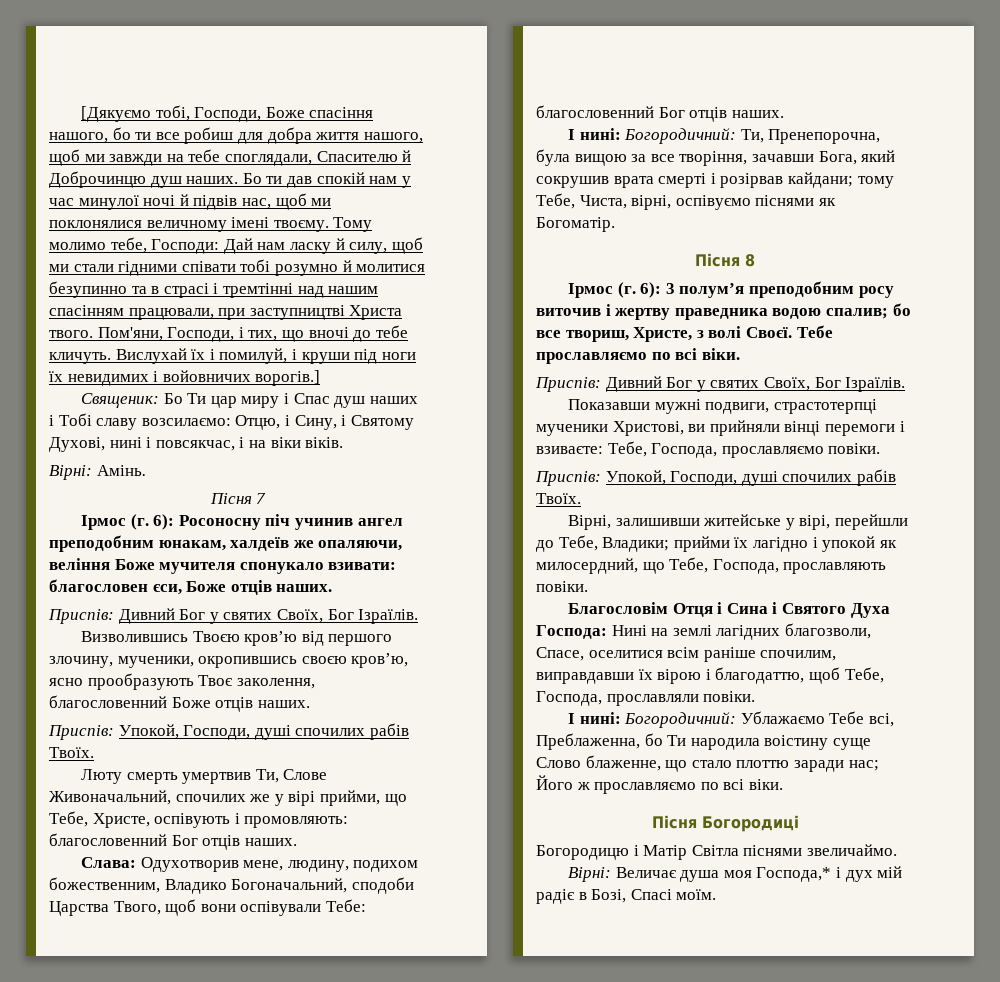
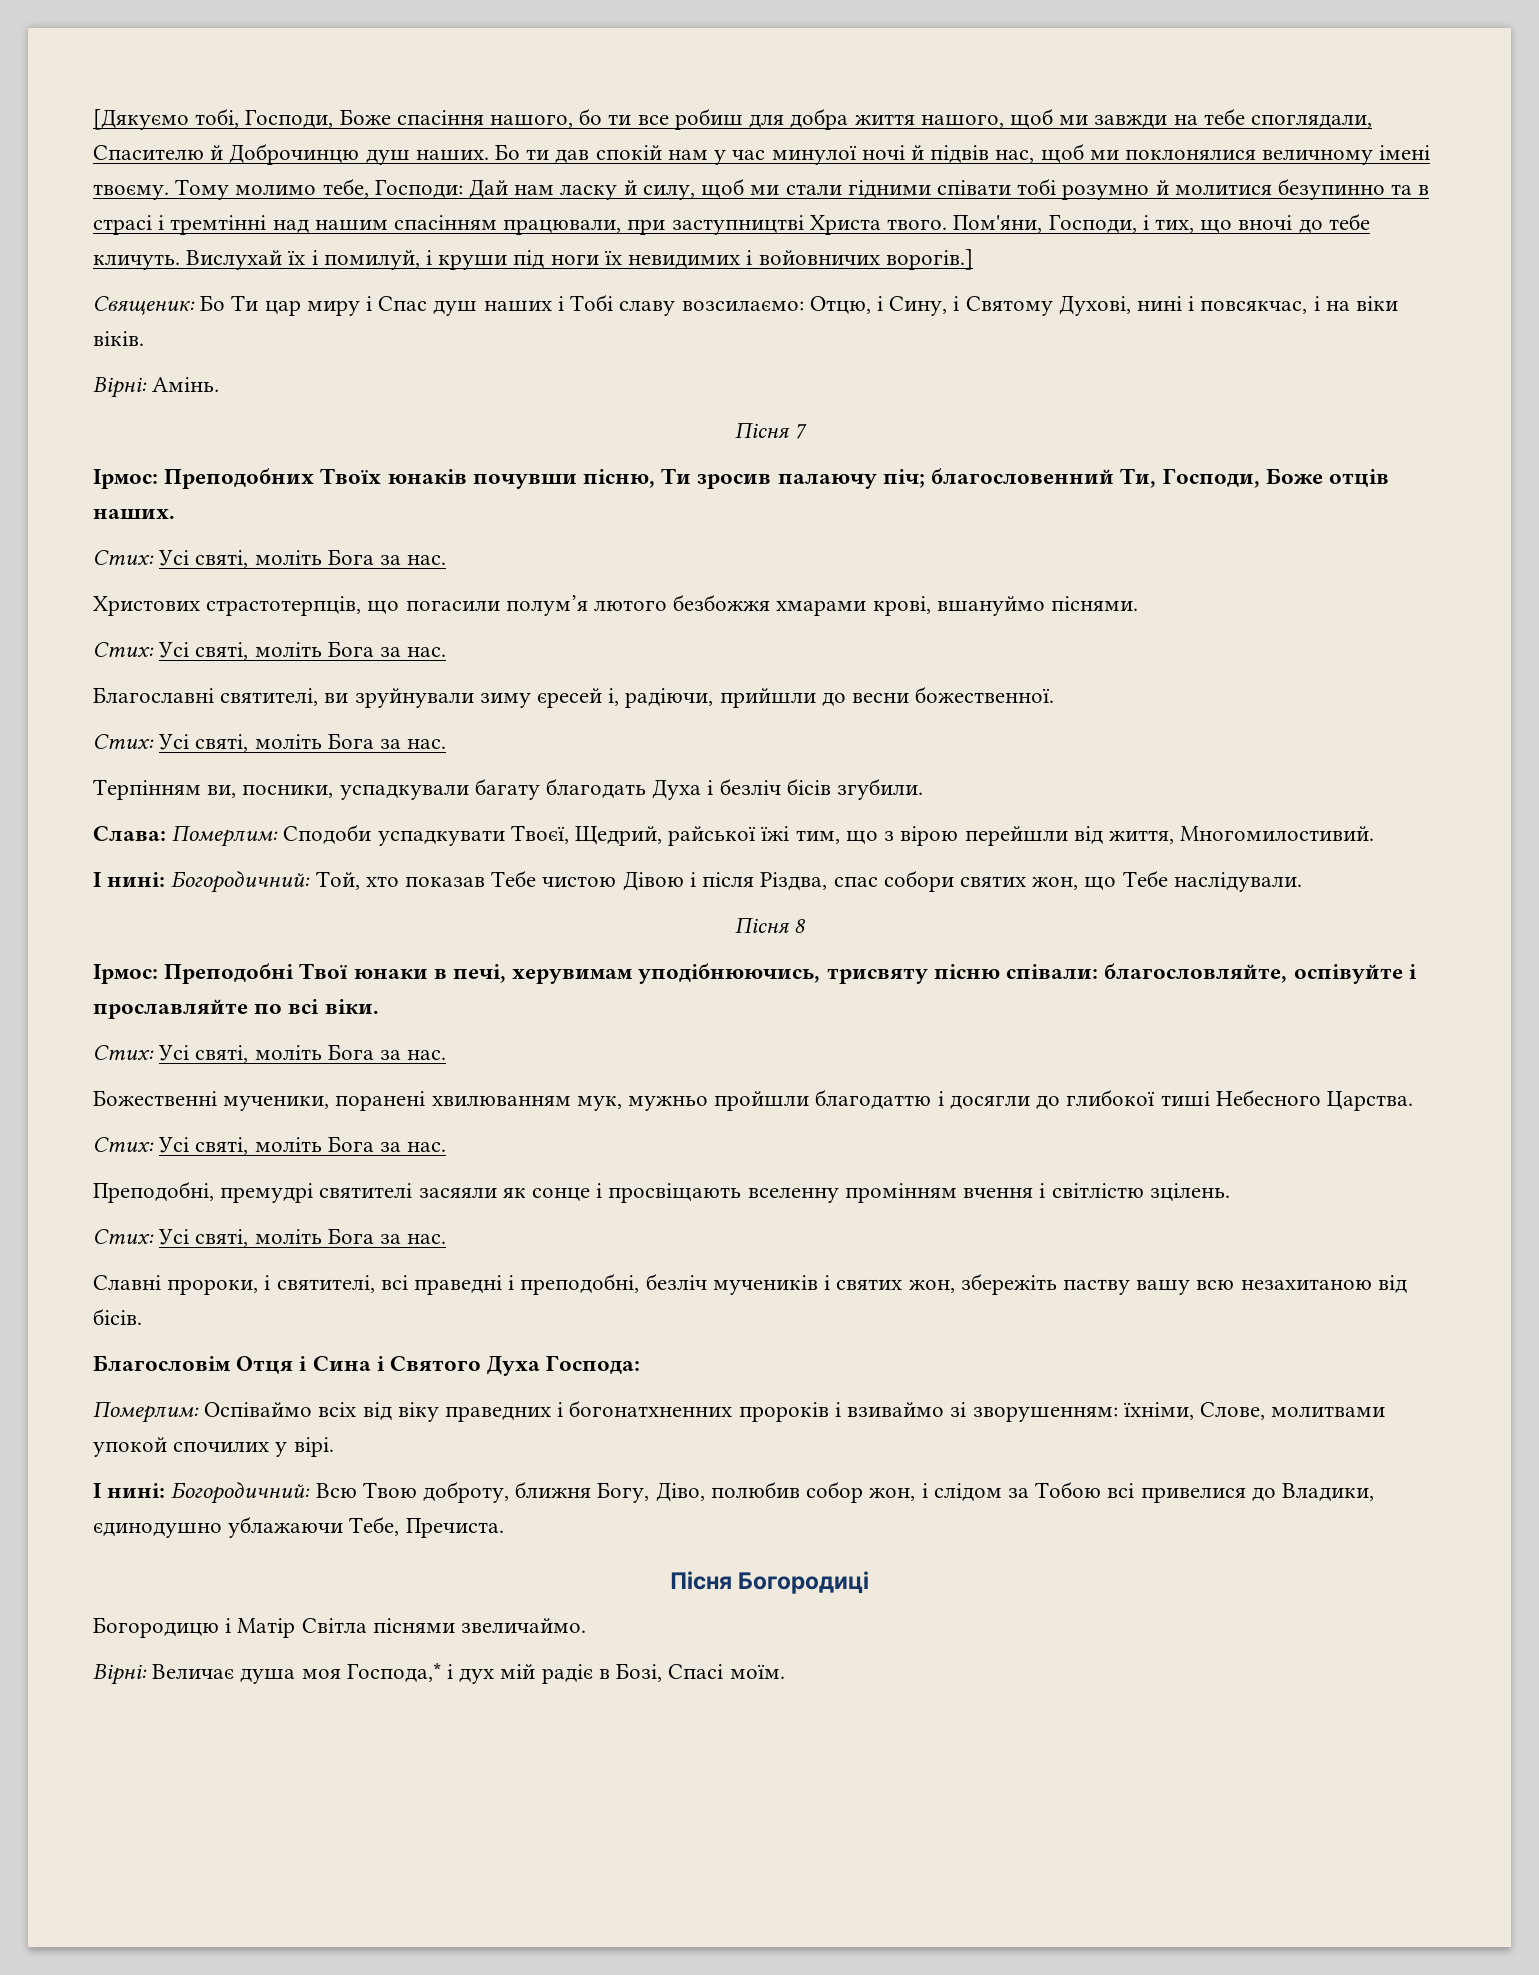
- Ірмос (г. 6): Росоносну піч учинив ангел преподобним юнакам, халдеїв же опаляючи, веління Боже мучителя спонукало взивати: благословен єси, Боже отців наших.
- Приспів: Дивний Бог у святих Своїх, Бог Ізраїлів.
- Визволившись Твоєю кров’ю від першого злочину, мученики, окропившись своєю кров’ю, ясно прообразують Твоє заколення, благословенний Боже отців наших.
- Приспів: Упокой, Господи, душі спочилих рабів Твоїх.
- Люту смерть умертвив Ти, Слове Живоначальний, спочилих же у вірі прийми, що Тебе, Христе, оспівують і промовляють: благословенний Бог отців наших.
- Слава: Одухотворив мене, людину, подихом божественним, Владико Богоначальний, сподоби Царства Твого, щоб вони оспівували Тебе: благословенний Бог отців наших.
- І нині: Богородичний: Ти, Пренепорочна, була вищою за все творіння, зачавши Бога, який сокрушив врата смерті і розірвав кайдани; тому Тебе, Чиста, вірні, оспівуємо піснями як Богоматір.
+ Ірмос: Преподобних Твоїх юнаків почувши пісню, Ти зросив палаючу піч; благословенний Ти, Господи, Боже отців наших.
+ Стих: Усі святі, моліть Бога за нас.
+ Христових страстотерпців, що погасили полум’я лютого безбожжя хмарами крові, вшануймо піснями.
+ Стих: Усі святі, моліть Бога за нас.
+ Благославні святителі, ви зруйнували зиму єресей і, радіючи, прийшли до весни божественної.
+ Стих: Усі святі, моліть Бога за нас.
+ Терпінням ви, посники, успадкували багату благодать Духа і безліч бісів згубили.
+ Слава: Померлим: Сподоби успадкувати Твоєї, Щедрий, райської їжі тим, що з вірою перейшли від життя, Многомилостивий.
+ І нині: Богородичний: Той, хто показав Тебе чистою Дівою і після Різдва, спас собори святих жон, що Тебе наслідували.
  Пісня 8
- Ірмос (г. 6): 3 полум’я преподобним росу виточив і жертву праведника водою спалив; бо все твориш, Христе, з волі Своєї. Тебе прославляємо по всі віки.
- Приспів: Дивний Бог у святих Своїх, Бог Ізраїлів.
- Показавши мужні подвиги, страстотерпці мученики Христові, ви прийняли вінці перемоги і взиваєте: Тебе, Господа, прославляємо повіки.
- Приспів: Упокой, Господи, душі спочилих рабів Твоїх.
- Вірні, залишивши житейське у вірі, перейшли до Тебе, Владики; прийми їх лагідно і упокой як милосердний, що Тебе, Господа, прославляють повіки.
+ Ірмос: Преподобні Твої юнаки в печі, херувимам уподібнюючись, трисвяту пісню співали: благословляйте, оспівуйте і прославляйте по всі віки.
+ Стих: Усі святі, моліть Бога за нас.
+ Божественні мученики, поранені хвилюванням мук, мужньо пройшли благодаттю і досягли до глибокої тиші Небесного Царства.
+ Стих: Усі святі, моліть Бога за нас.
+ Преподобні, премудрі святителі засяяли як сонце і просвіщають вселенну промінням вчення і світлістю зцілень.
+ Стих: Усі святі, моліть Бога за нас.
+ Славні пророки, і святителі, всі праведні і преподобні, безліч мучеників і святих жон, збережіть паству вашу всю незахитаною від бісів.
- Благословім Отця і Сина і Святого Духа Господа: Нині на землі лагідних благозволи, Спасе, оселитися всім раніше спочилим, виправдавши їх вірою і благодаттю, щоб Тебе, Господа, прославляли повіки.
- І нині: Богородичний: Ублажаємо Тебе всі, Преблаженна, бо Ти народила воістину суще Слово блаженне, що стало плоттю заради нас; Його ж прославляємо по всі віки.
+ Благословім Отця і Сина і Святого Духа Господа:
+ Померлим: Оспіваймо всіх від віку праведних і богонатхненних пророків і взиваймо зі зворушенням: їхніми, Слове, молитвами упокой спочилих у вірі.
+ І нині: Богородичний: Всю Твою доброту, ближня Богу, Діво, полюбив собор жон, і слідом за Тобою всі привелися до Владики, єдинодушно ублажаючи Тебе, Пречиста.

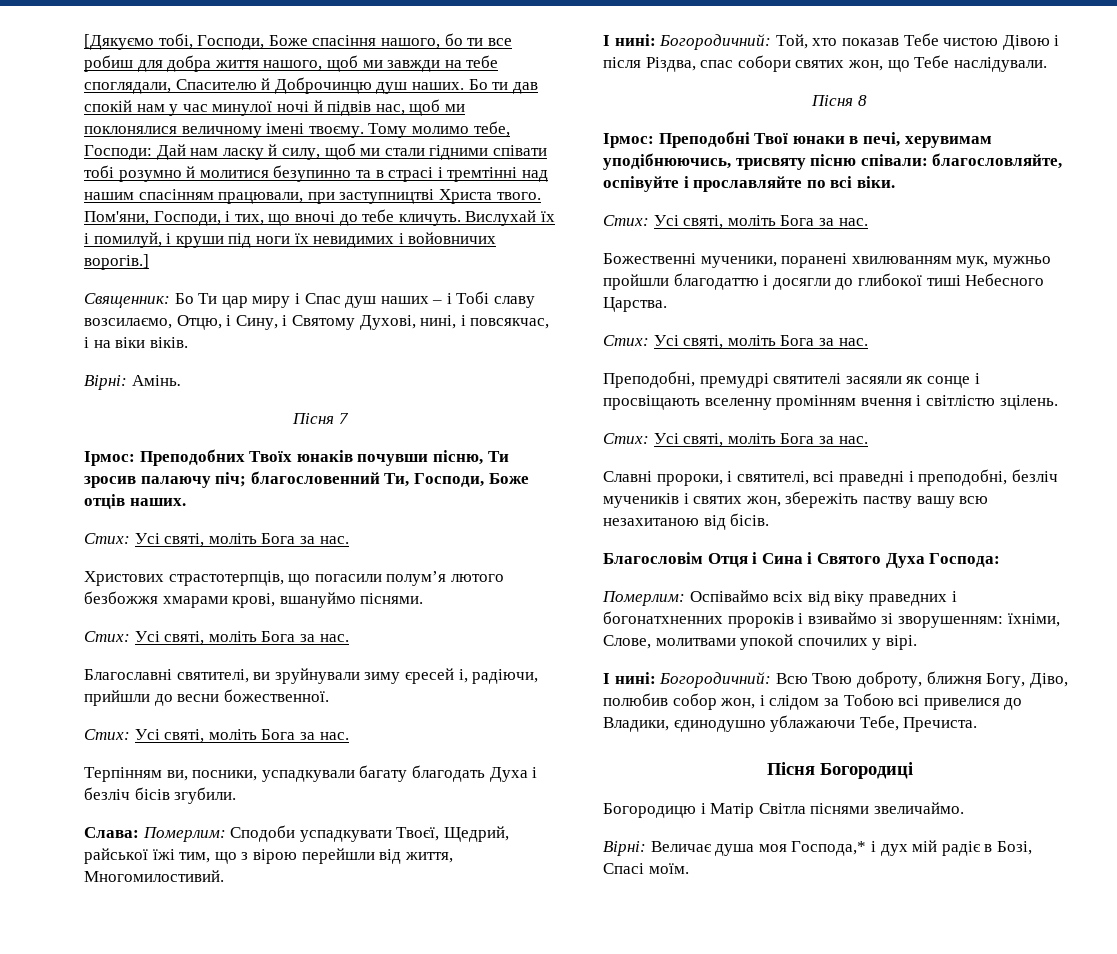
- Священик: Бо Ти цар миру і Спас душ наших і Тобі славу возсилаємо: Отцю, і Сину, і Святому Духові, нині і повсякчас, і на віки віків.
+ Священник: Бо Ти цар миру і Спас душ наших – і Тобі славу возсилаємо, Отцю, і Сину, і Святому Духові, нині, і повсякчас, і на віки віків.

